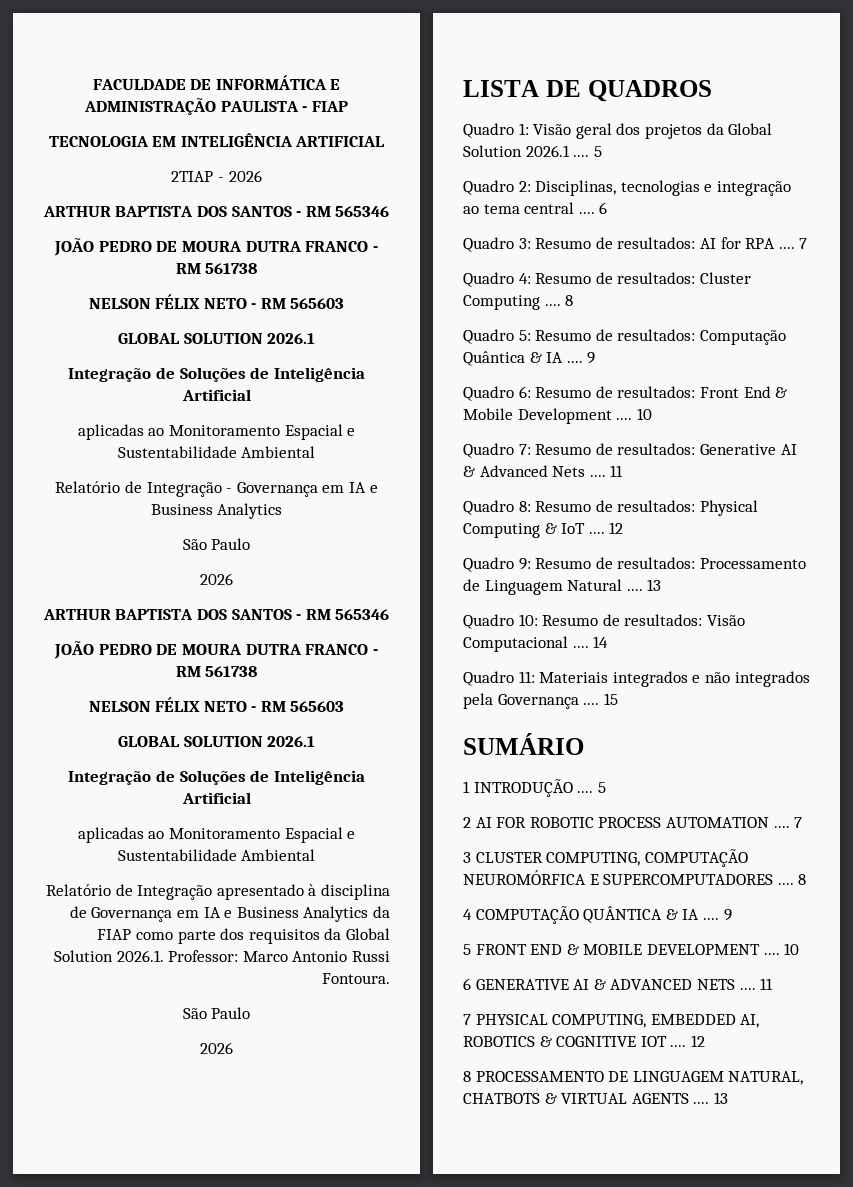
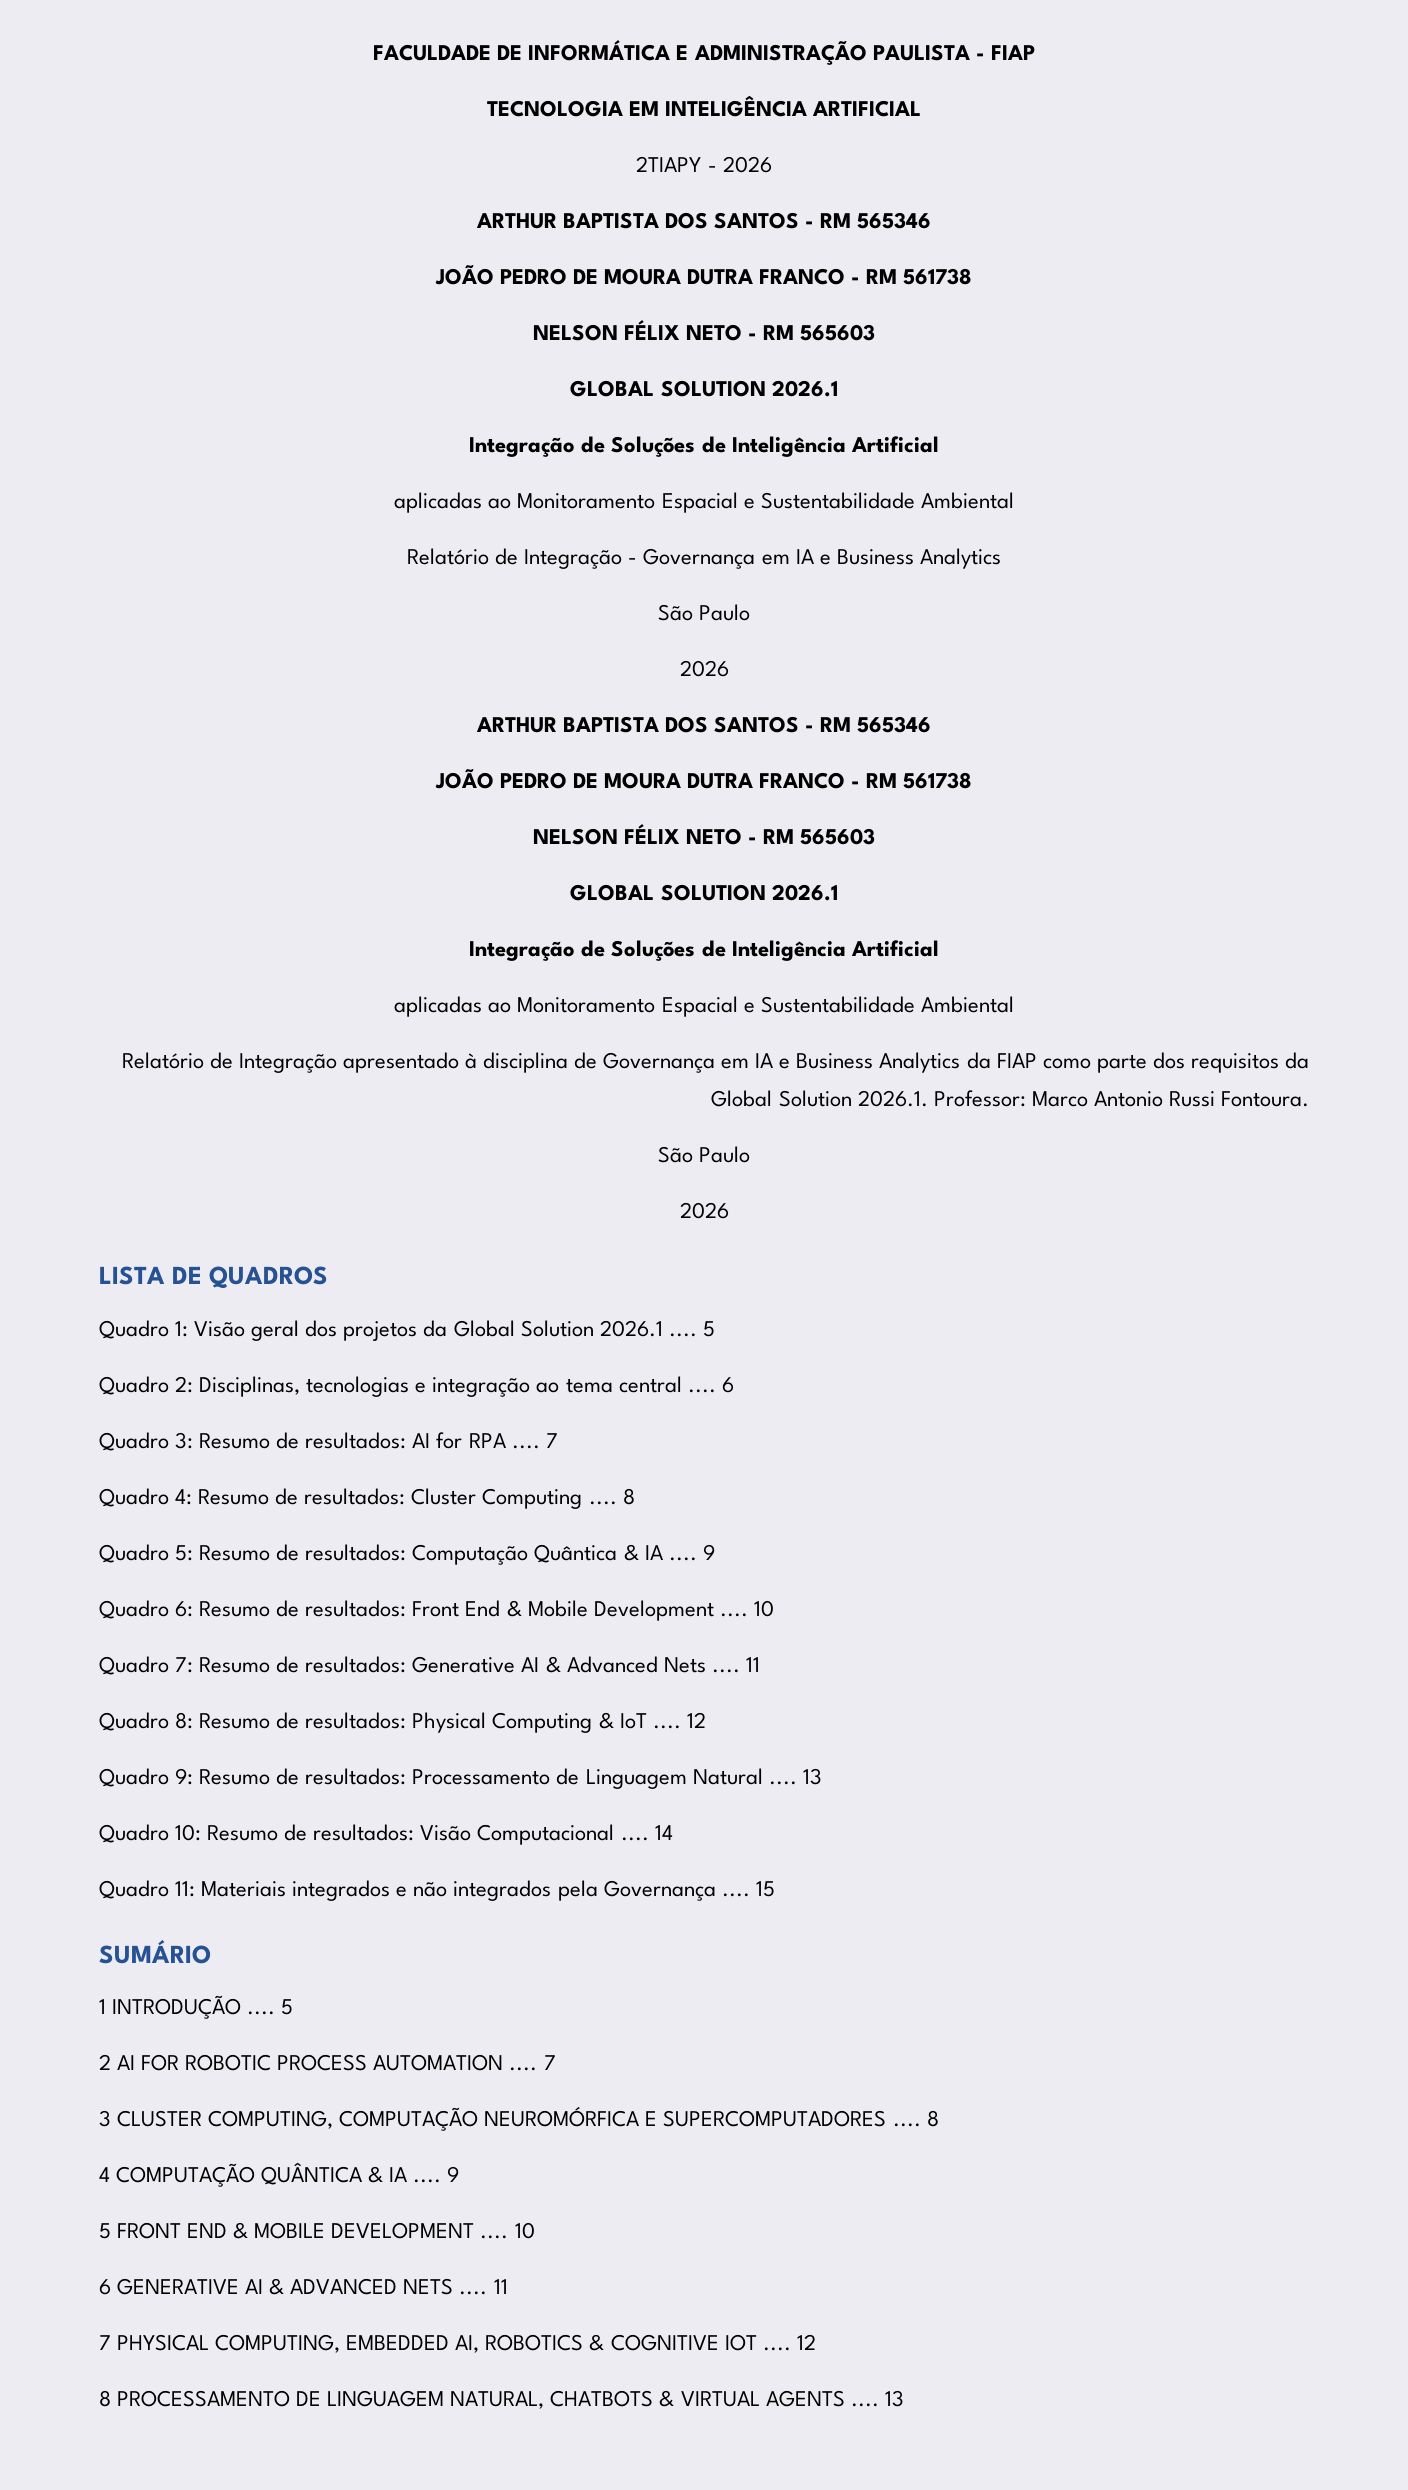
- 2TIAP - 2026
+ 2TIAPY - 2026

